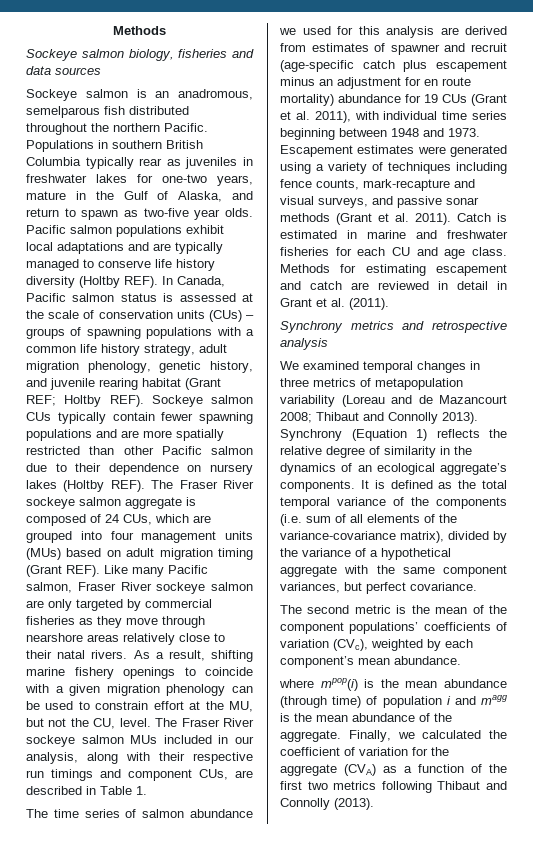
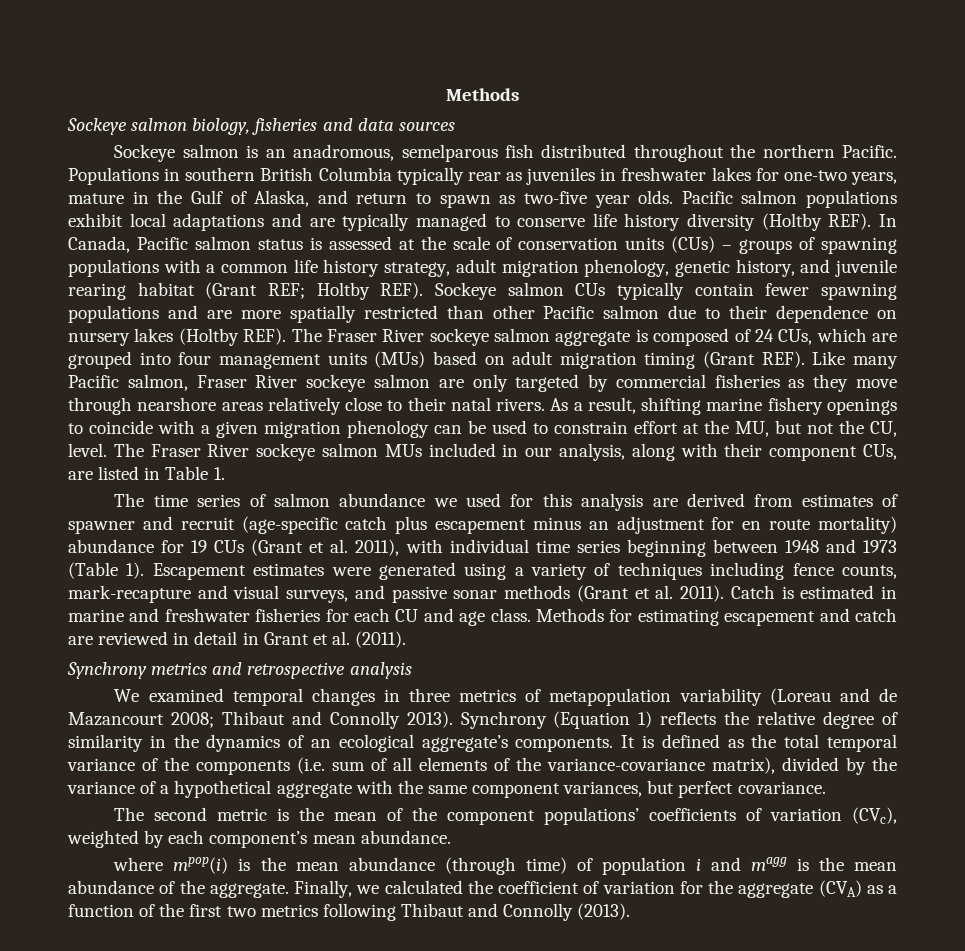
- The Fraser River sockeye salmon MUs included in our analysis, along with their respective run timings and component CUs, are described in Table 1.
+ The Fraser River sockeye salmon MUs included in our analysis, along with their component CUs, are listed in Table 1.
- The time series of salmon abundance we used for this analysis are derived from estimates of spawner and recruit (age-specific catch plus escapement minus an adjustment for en route mortality) abundance for 19 CUs (Grant et al. 2011), with individual time series beginning between 1948 and 1973.
+ The time series of salmon abundance we used for this analysis are derived from estimates of spawner and recruit (age-specific catch plus escapement minus an adjustment for en route mortality) abundance for 19 CUs (Grant et al. 2011), with individual time series beginning between 1948 and 1973 (Table 1).

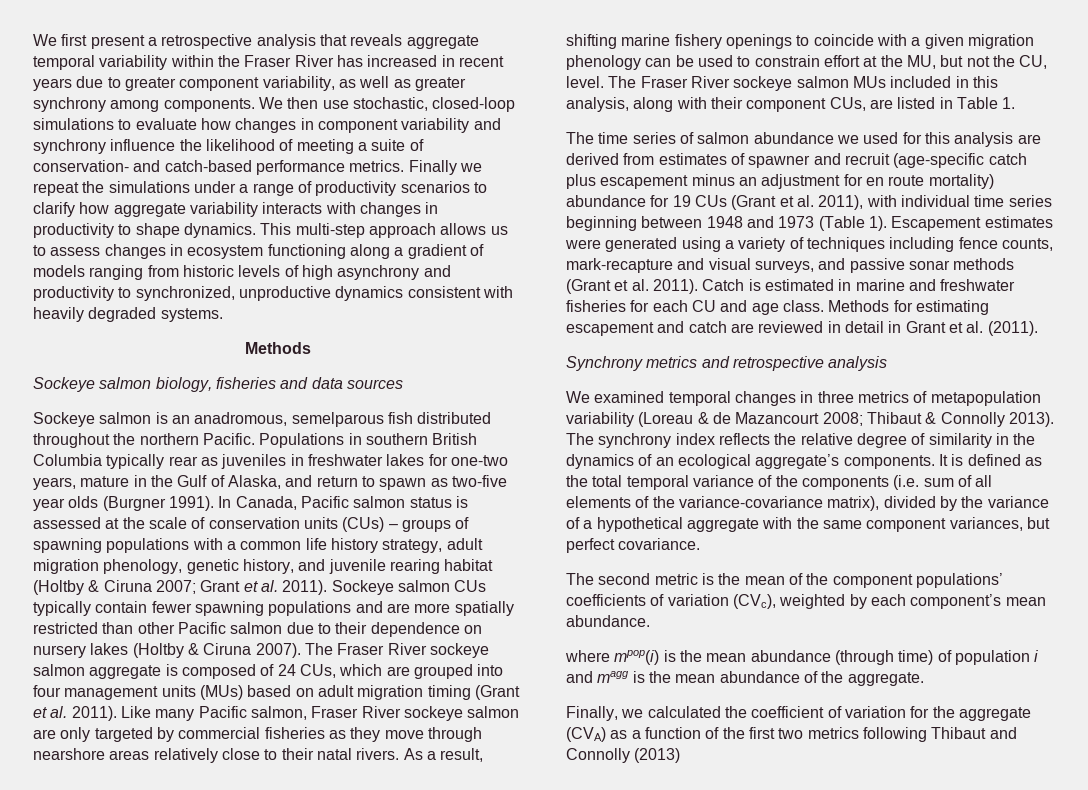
+ We first present a retrospective analysis that reveals aggregate temporal variability within the Fraser River has increased in recent years due to greater component variability, as well as greater synchrony among components. We then use stochastic, closed-loop simulations to evaluate how changes in component variability and synchrony influence the likelihood of meeting a suite of conservation- and catch-based performance metrics. Finally we repeat the simulations under a range of productivity scenarios to clarify how aggregate variability interacts with changes in productivity to shape dynamics. This multi-step approach allows us to assess changes in ecosystem functioning along a gradient of models ranging from historic levels of high asynchrony and productivity to synchronized, unproductive dynamics consistent with heavily degraded systems.
- Populations in southern British Columbia typically rear as juveniles in freshwater lakes for one-two years, mature in the Gulf of Alaska, and return to spawn as two-five year olds. Pacific salmon populations exhibit local adaptations and are typically managed to conserve life history diversity (Holtby REF).
+ Populations in southern British Columbia typically rear as juveniles in freshwater lakes for one-two years, mature in the Gulf of Alaska, and return to spawn as two-five year olds (Burgner 1991).
- In Canada, Pacific salmon status is assessed at the scale of conservation units (CUs) – groups of spawning populations with a common life history strategy, adult migration phenology, genetic history, and juvenile rearing habitat (Grant REF; Holtby REF).
+ In Canada, Pacific salmon status is assessed at the scale of conservation units (CUs) – groups of spawning populations with a common life history strategy, adult migration phenology, genetic history, and juvenile rearing habitat (Holtby & Ciruna 2007; Grant et al. 2011).
- Sockeye salmon CUs typically contain fewer spawning populations and are more spatially restricted than other Pacific salmon due to their dependence on nursery lakes (Holtby REF).
+ Sockeye salmon CUs typically contain fewer spawning populations and are more spatially restricted than other Pacific salmon due to their dependence on nursery lakes (Holtby & Ciruna 2007).
- The Fraser River sockeye salmon aggregate is composed of 24 CUs, which are grouped into four management units (MUs) based on adult migration timing (Grant REF).
+ The Fraser River sockeye salmon aggregate is composed of 24 CUs, which are grouped into four management units (MUs) based on adult migration timing (Grant et al. 2011).
- The Fraser River sockeye salmon MUs included in our analysis, along with their component CUs, are listed in Table 1.
+ The Fraser River sockeye salmon MUs included in this analysis, along with their component CUs, are listed in Table 1.
- We examined temporal changes in three metrics of metapopulation variability (Loreau and de Mazancourt 2008; Thibaut and Connolly 2013).
+ We examined temporal changes in three metrics of metapopulation variability (Loreau & de Mazancourt 2008; Thibaut & Connolly 2013).
- Synchrony (Equation 1) reflects the relative degree of similarity in the dynamics of an ecological aggregate’s components.
+ The synchrony index reflects the relative degree of similarity in the dynamics of an ecological aggregate’s components.
- where mpop(i) is the mean abundance (through time) of population i and magg is the mean abundance of the aggregate. Finally, we calculated the coefficient of variation for the aggregate (CVA) as a function of the first two metrics following Thibaut and Connolly (2013).
+ where mpop(i) is the mean abundance (through time) of population i and magg is the mean abundance of the aggregate.
+ Finally, we calculated the coefficient of variation for the aggregate (CVA) as a function of the first two metrics following Thibaut and Connolly (2013)

